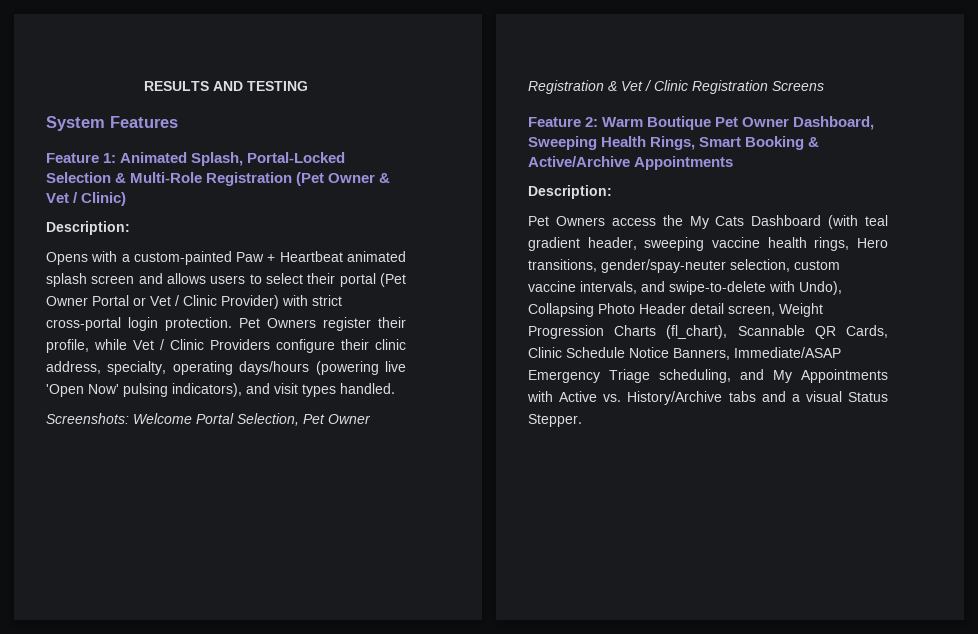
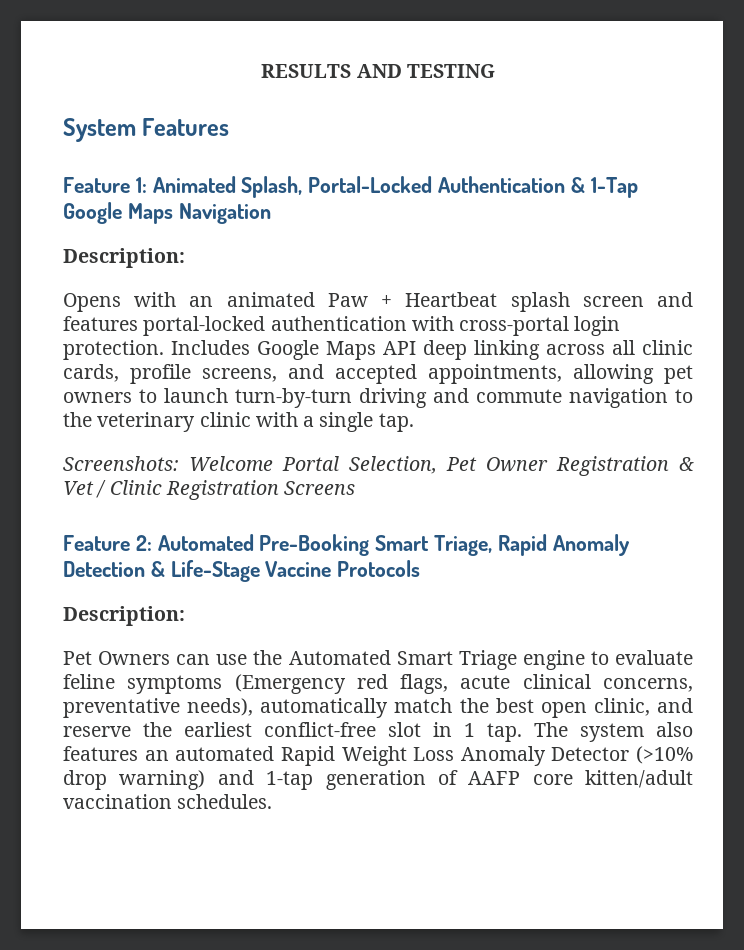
- Feature 1: Animated Splash, Portal-Locked Selection & Multi-Role Registration (Pet Owner & Vet / Clinic)
+ Feature 1: Animated Splash, Portal-Locked Authentication & 1-Tap Google Maps Navigation
- Opens with a custom-painted Paw + Heartbeat animated splash screen and allows users to select their portal (Pet Owner Portal or Vet / Clinic Provider) with strict cross-portal login protection. Pet Owners register their profile, while Vet / Clinic Providers configure their clinic address, specialty, operating days/hours (powering live 'Open Now' pulsing indicators), and visit types handled.
+ Opens with an animated Paw + Heartbeat splash screen and features portal-locked authentication with cross-portal login protection. Includes Google Maps API deep linking across all clinic cards, profile screens, and accepted appointments, allowing pet owners to launch turn-by-turn driving and commute navigation to the veterinary clinic with a single tap.
- Feature 2: Warm Boutique Pet Owner Dashboard, Sweeping Health Rings, Smart Booking & Active/Archive Appointments
+ Feature 2: Automated Pre-Booking Smart Triage, Rapid Anomaly Detection & Life-Stage Vaccine Protocols
  Description:
- Pet Owners access the My Cats Dashboard (with teal gradient header, sweeping vaccine health rings, Hero transitions, gender/spay-neuter selection, custom vaccine intervals, and swipe-to-delete with Undo), Collapsing Photo Header detail screen, Weight Progression Charts (fl_chart), Scannable QR Cards, Clinic Schedule Notice Banners, Immediate/ASAP Emergency Triage scheduling, and My Appointments with Active vs. History/Archive tabs and a visual Status Stepper.
+ Pet Owners can use the Automated Smart Triage engine to evaluate feline symptoms (Emergency red flags, acute clinical concerns, preventative needs), automatically match the best open clinic, and reserve the earliest conflict-free slot in 1 tap. The system also features an automated Rapid Weight Loss Anomaly Detector (>10% drop warning) and 1-tap generation of AAFP core kitten/adult vaccination schedules.

